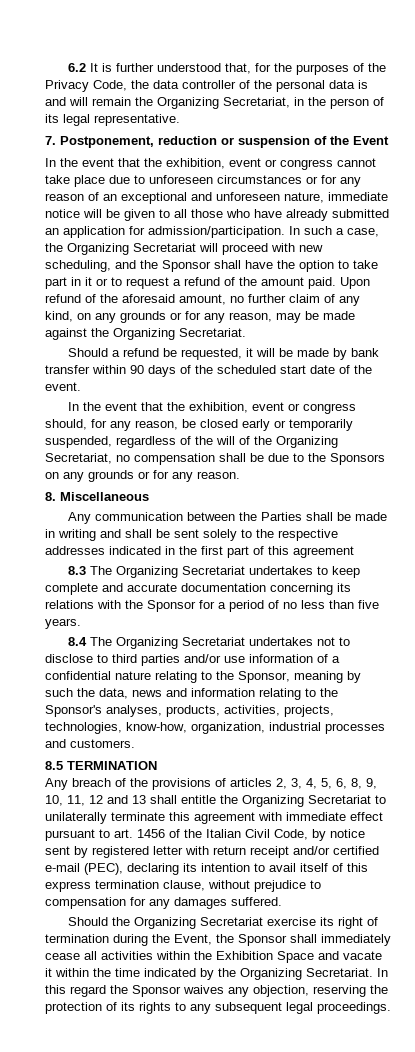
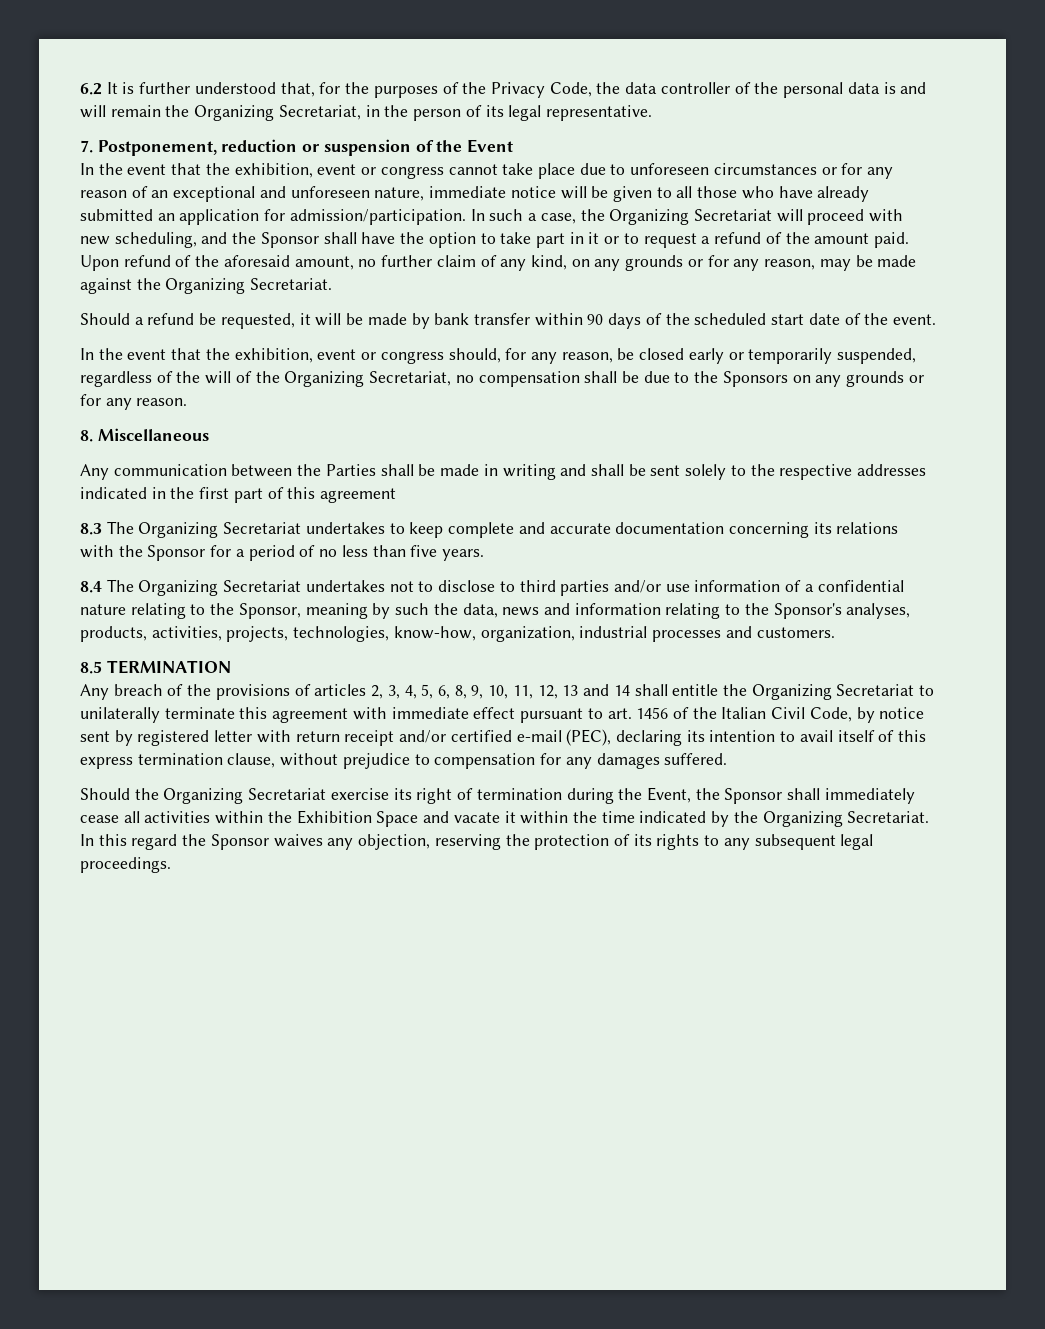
- Any breach of the provisions of articles 2, 3, 4, 5, 6, 8, 9, 10, 11, 12 and 13 shall entitle the Organizing Secretariat to unilaterally terminate this agreement with immediate effect pursuant to art. 1456 of the Italian Civil Code, by notice sent by registered letter with return receipt and/or certified e-mail (PEC), declaring its intention to avail itself of this express termination clause, without prejudice to compensation for any damages suffered.
+ Any breach of the provisions of articles 2, 3, 4, 5, 6, 8, 9, 10, 11, 12, 13 and 14 shall entitle the Organizing Secretariat to unilaterally terminate this agreement with immediate effect pursuant to art. 1456 of the Italian Civil Code, by notice sent by registered letter with return receipt and/or certified e-mail (PEC), declaring its intention to avail itself of this express termination clause, without prejudice to compensation for any damages suffered.

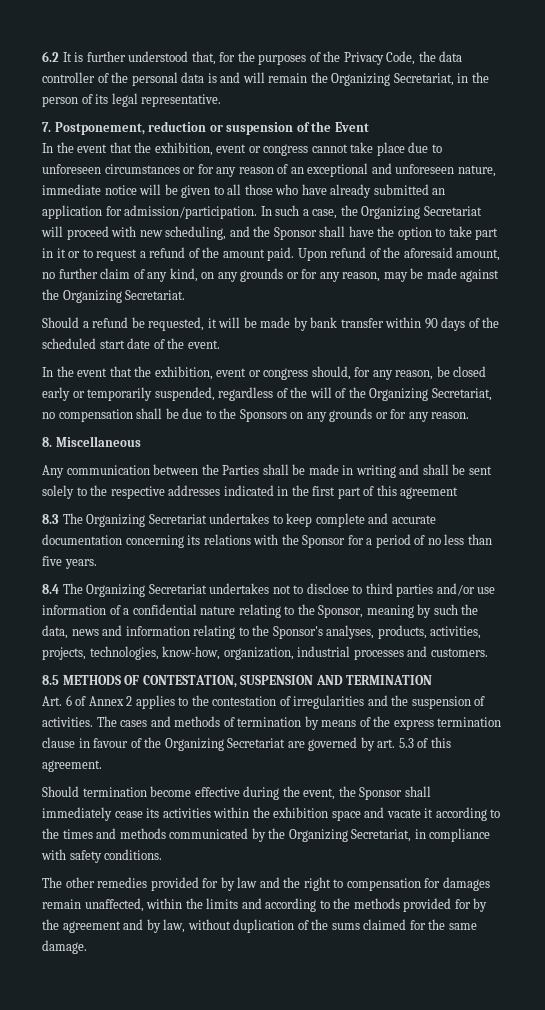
- 8.5 TERMINATION
- Any breach of the provisions of articles 2, 3, 4, 5, 6, 8, 9, 10, 11, 12, 13 and 14 shall entitle the Organizing Secretariat to unilaterally terminate this agreement with immediate effect pursuant to art. 1456 of the Italian Civil Code, by notice sent by registered letter with return receipt and/or certified e-mail (PEC), declaring its intention to avail itself of this express termination clause, without prejudice to compensation for any damages suffered.
- Should the Organizing Secretariat exercise its right of termination during the Event, the Sponsor shall immediately cease all activities within the Exhibition Space and vacate it within the time indicated by the Organizing Secretariat. In this regard the Sponsor waives any objection, reserving the protection of its rights to any subsequent legal proceedings.
+ 8.5 METHODS OF CONTESTATION, SUSPENSION AND TERMINATION
+ Art. 6 of Annex 2 applies to the contestation of irregularities and the suspension of activities. The cases and methods of termination by means of the express termination clause in favour of the Organizing Secretariat are governed by art. 5.3 of this agreement.
+ Should termination become effective during the event, the Sponsor shall immediately cease its activities within the exhibition space and vacate it according to the times and methods communicated by the Organizing Secretariat, in compliance with safety conditions.
+ The other remedies provided for by law and the right to compensation for damages remain unaffected, within the limits and according to the methods provided for by the agreement and by law, without duplication of the sums claimed for the same damage.

